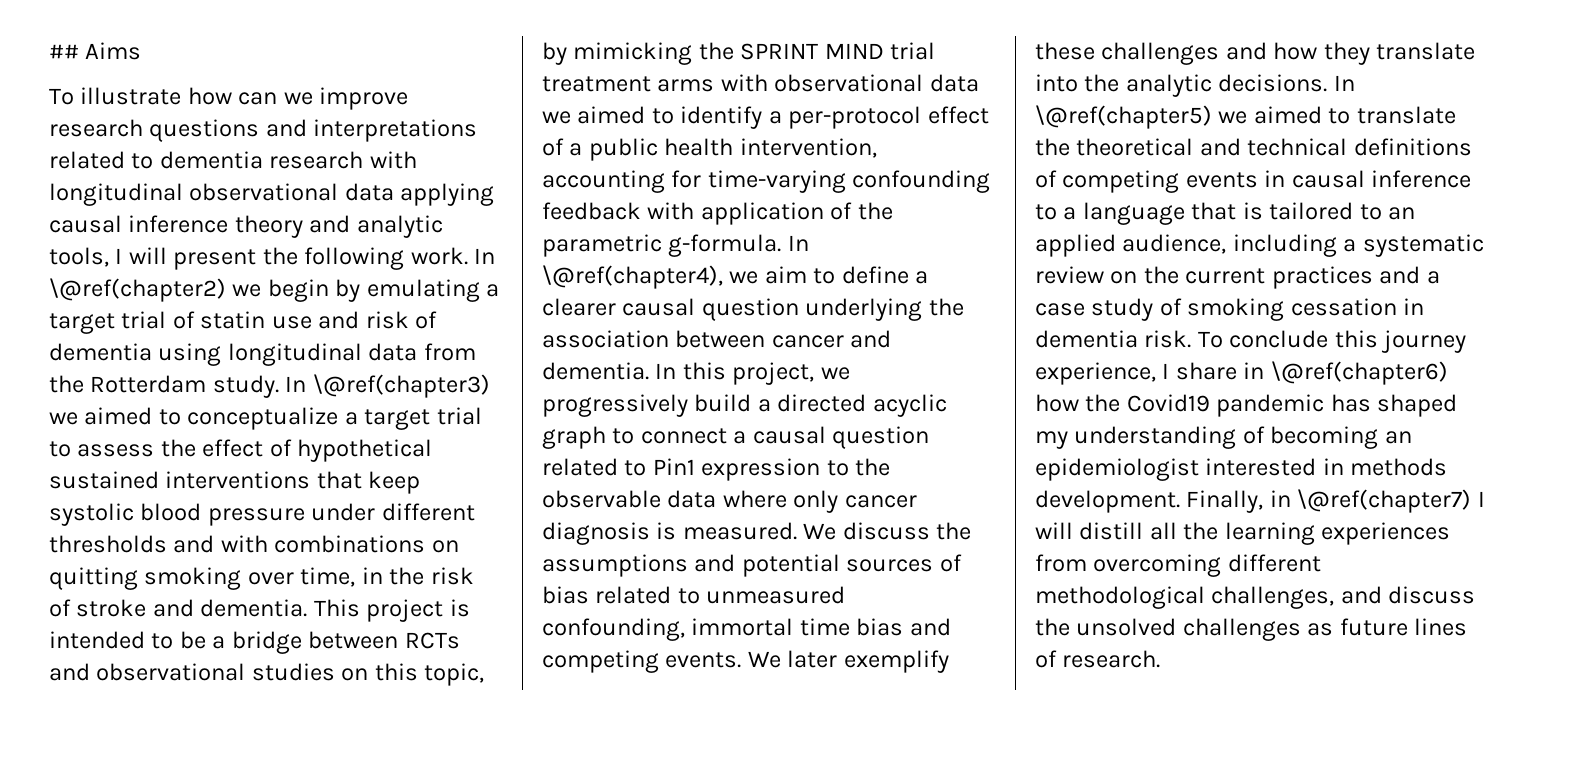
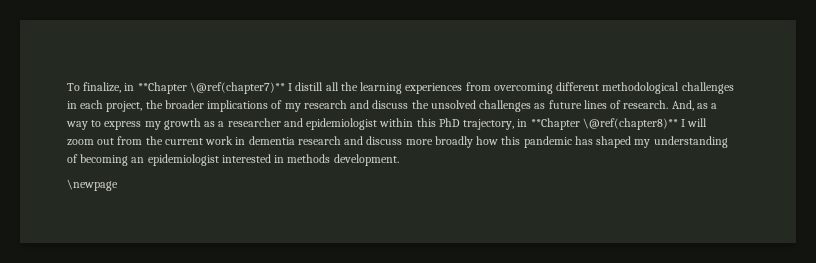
- ## Aims
- To illustrate how can we improve research questions and interpretations related to dementia research with longitudinal observational data applying causal inference theory and analytic tools, I will present the following work. In \@ref(chapter2) we begin by emulating a target trial of statin use and risk of dementia using longitudinal data from the Rotterdam study. In \@ref(chapter3) we aimed to conceptualize a target trial to assess the effect of hypothetical sustained interventions that keep systolic blood pressure under different thresholds and with combinations on quitting smoking over time, in the risk of stroke and dementia. This project is intended to be a bridge between RCTs and observational studies on this topic, by mimicking the SPRINT MIND trial treatment arms with observational data we aimed to identify a per-protocol effect of a public health intervention, accounting for time-varying confounding feedback with application of the parametric g-formula. In \@ref(chapter4), we aim to define a clearer causal question underlying the association between cancer and dementia. In this project, we progressively build a directed acyclic graph to connect a causal question related to Pin1 expression to the observable data where only cancer diagnosis is measured. We discuss the assumptions and potential sources of bias related to unmeasured confounding, immortal time bias and competing events. We later exemplify these challenges and how they translate into the analytic decisions. In \@ref(chapter5) we aimed to translate the theoretical and technical definitions of competing events in causal inference to a language that is tailored to an applied audience, including a systematic review on the current practices and a case study of smoking cessation in dementia risk. To conclude this journey experience, I share in \@ref(chapter6) how the Covid19 pandemic has shaped my understanding of becoming an epidemiologist interested in methods development. Finally, in \@ref(chapter7) I will distill all the learning experiences from overcoming different methodological challenges, and discuss the unsolved challenges as future lines of research.
+ To finalize, in **Chapter \@ref(chapter7)** I distill all the learning experiences from overcoming different methodological challenges in each project, the broader implications of my research and discuss the unsolved challenges as future lines of research. And, as a way to express my growth as a researcher and epidemiologist within this PhD trajectory, in **Chapter \@ref(chapter8)** I will zoom out from the current work in dementia research and discuss more broadly how this pandemic has shaped my understanding of becoming an epidemiologist interested in methods development.
+ \newpage

